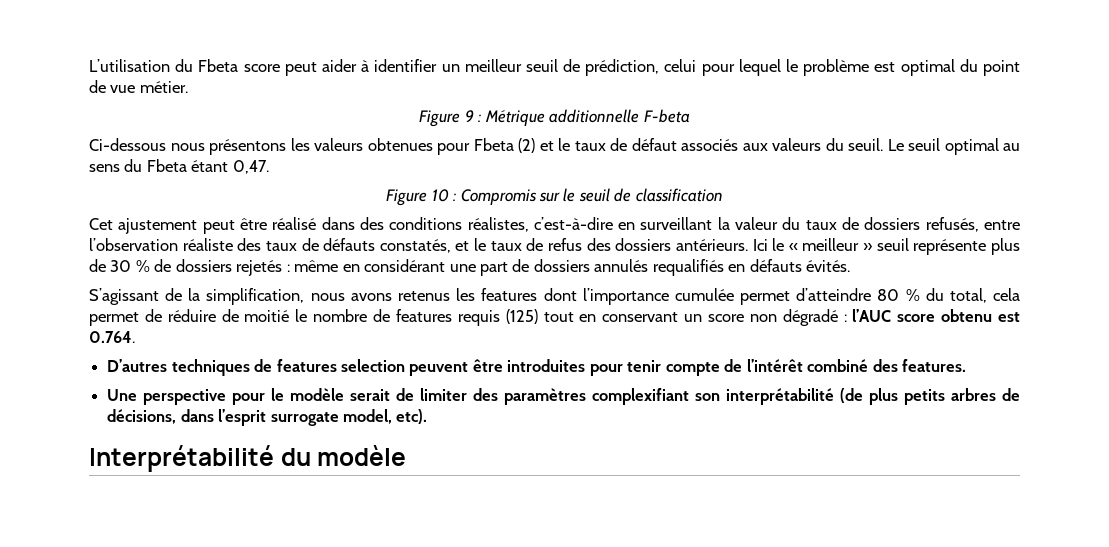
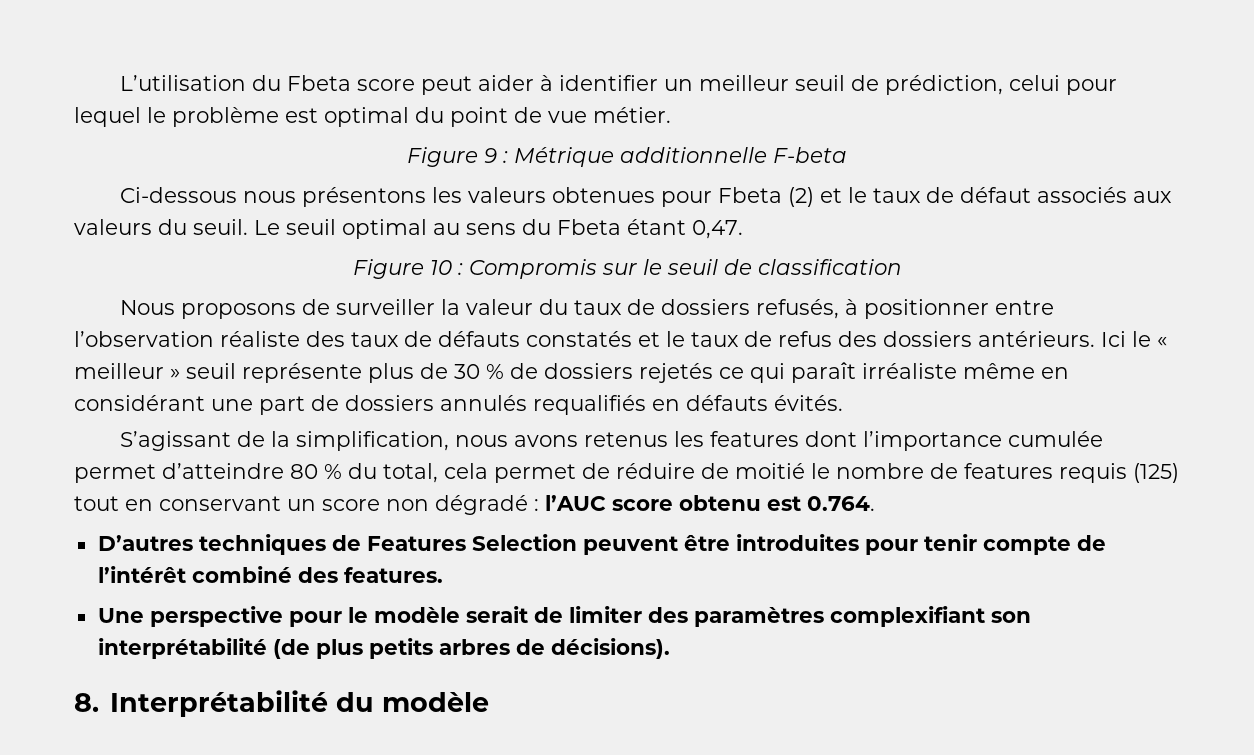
- Cet ajustement peut être réalisé dans des conditions réalistes, c’est-à-dire en surveillant la valeur du taux de dossiers refusés, entre l’observation réaliste des taux de défauts constatés, et le taux de refus des dossiers antérieurs.
+ Nous proposons de surveiller la valeur du taux de dossiers refusés, à positionner entre l’observation réaliste des taux de défauts constatés et le taux de refus des dossiers antérieurs.
- Ici le « meilleur » seuil représente plus de 30 % de dossiers rejetés : même en considérant une part de dossiers annulés requalifiés en défauts évités.
+ Ici le « meilleur » seuil représente plus de 30 % de dossiers rejetés ce qui paraît irréaliste même en considérant une part de dossiers annulés requalifiés en défauts évités.
- D’autres techniques de features selection peuvent être introduites pour tenir compte de l’intérêt combiné des features.
+ D’autres techniques de Features Selection peuvent être introduites pour tenir compte de l’intérêt combiné des features.
- Une perspective pour le modèle serait de limiter des paramètres complexifiant son interprétabilité (de plus petits arbres de décisions, dans l’esprit surrogate model, etc).
- Interprétabilité du modèle
+ Une perspective pour le modèle serait de limiter des paramètres complexifiant son interprétabilité (de plus petits arbres de décisions).
+ 8. Interprétabilité du modèle

